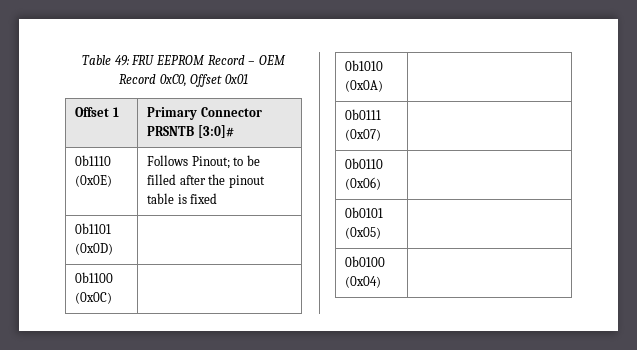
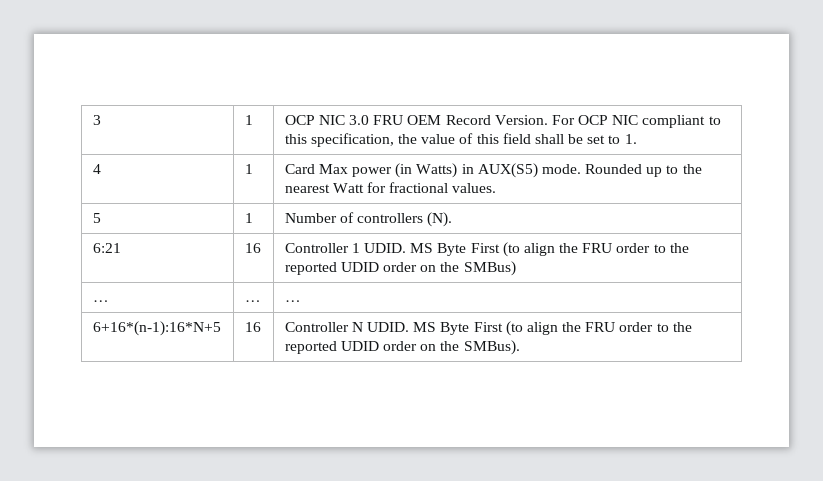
- Table 49: FRU EEPROM Record – OEM Record 0xC0, Offset 0x01
- Offset 1 | Primary Connector PRSNTB [3:0]#
- 0b1110 (0x0E) | Follows Pinout; to be filled after the pinout table is fixed
- 0b1101 (0x0D) |
- 0b1100 (0x0C) |
- 0b1010 (0x0A) |
- 0b0111 (0x07) |
- 0b0110 (0x06) |
- 0b0101 (0x05) |
- 0b0100 (0x04) |
+ 3 | 1 | OCP NIC 3.0 FRU OEM Record Version. For OCP NIC compliant to this specification, the value of this field shall be set to 1.
+ 4 | 1 | Card Max power (in Watts) in AUX(S5) mode. Rounded up to the nearest Watt for fractional values.
+ 5 | 1 | Number of controllers (N).
+ 6:21 | 16 | Controller 1 UDID. MS Byte First (to align the FRU order to the reported UDID order on the SMBus)
+ … | … | …
+ 6+16*(n-1):16*N+5 | 16 | Controller N UDID. MS Byte First (to align the FRU order to the reported UDID order on the SMBus).

